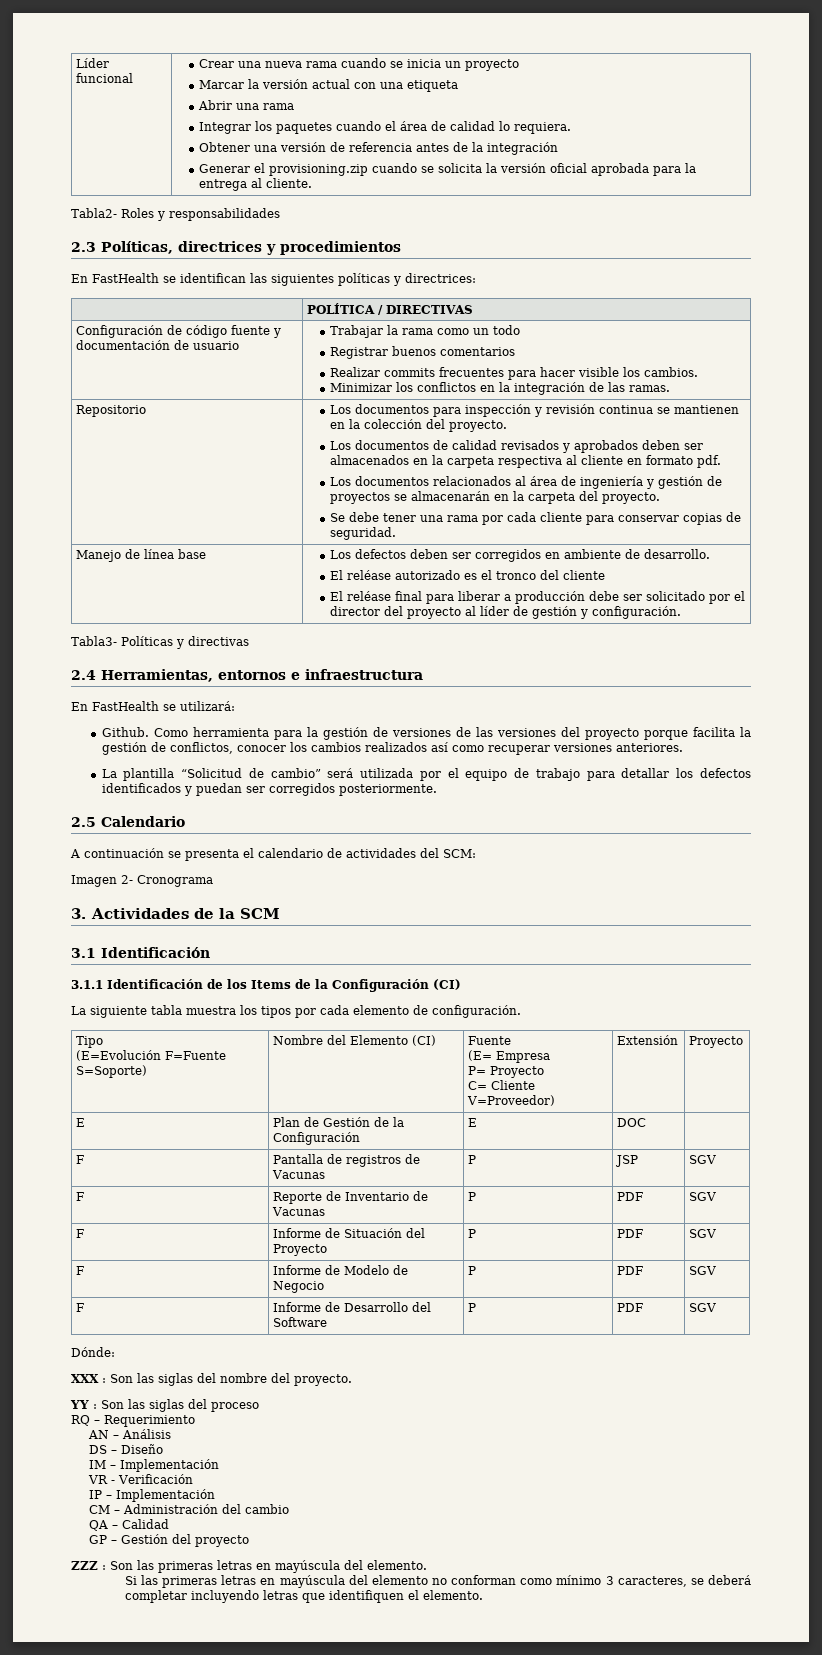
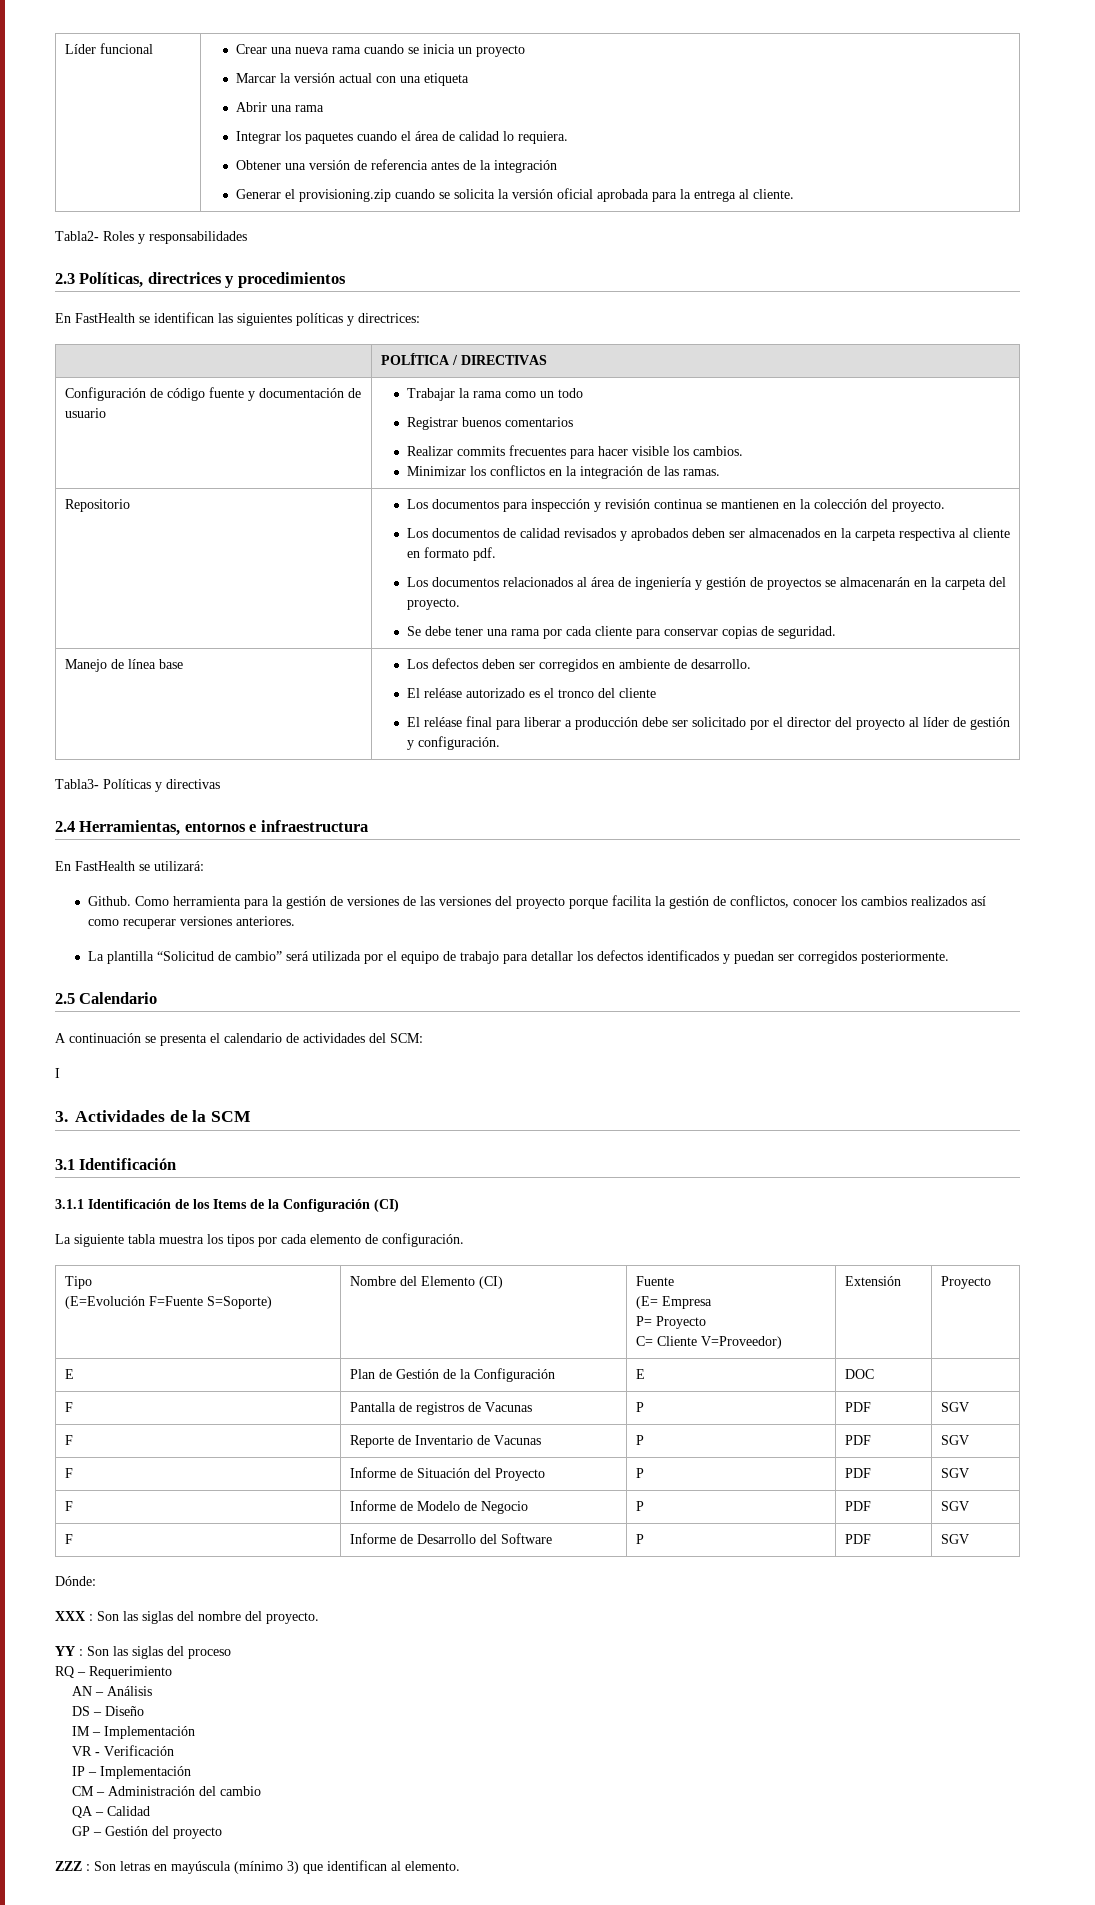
  A continuación se presenta el calendario de actividades del SCM:
- Imagen 2- Cronograma
+ I
- F | Pantalla de registros de Vacunas | P | JSP | SGV
+ F | Pantalla de registros de Vacunas | P | PDF | SGV
- ZZZ : Son las primeras letras en mayúscula del elemento.
- Si las primeras letras en mayúscula del elemento no conforman como mínimo 3 caracteres, se deberá completar incluyendo letras que identifiquen el elemento.
+ ZZZ : Son letras en mayúscula (mínimo 3) que identifican al elemento.

